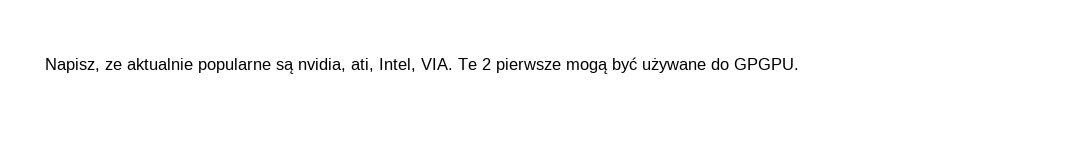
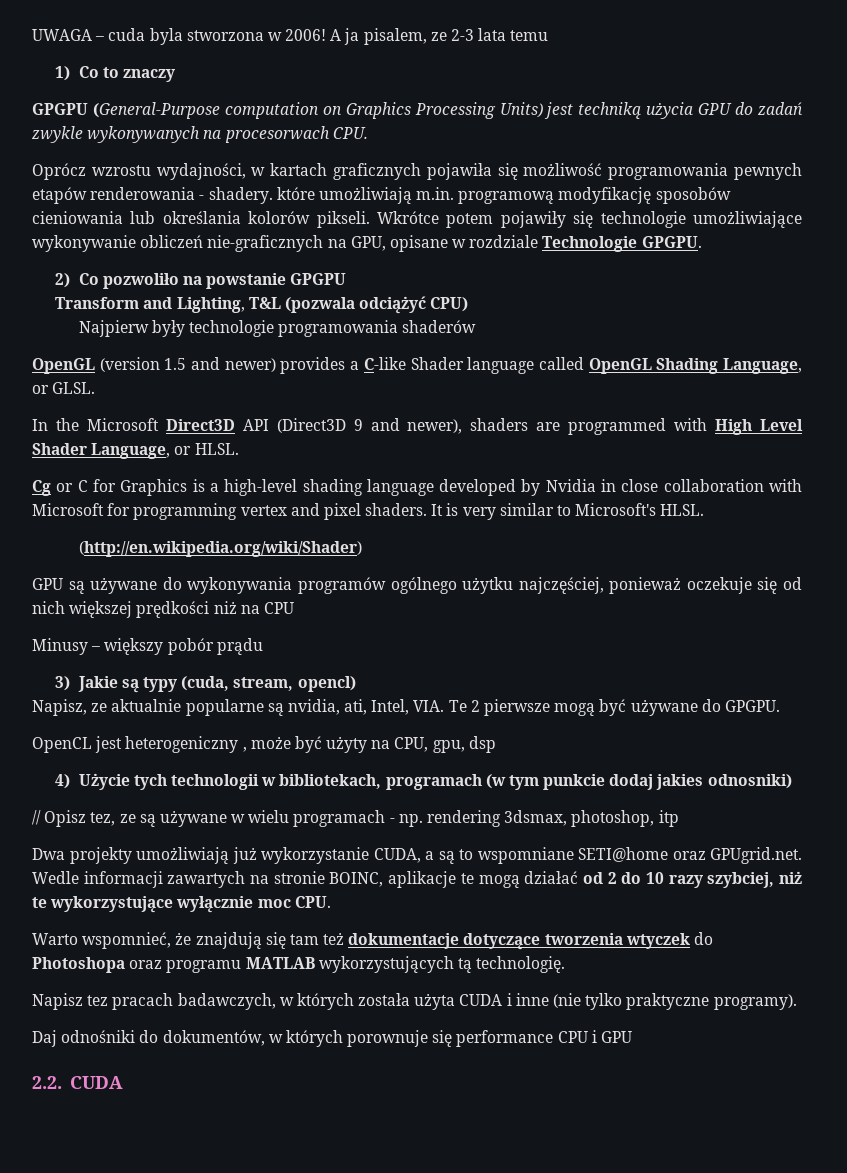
+ UWAGA – cuda byla stworzona w 2006! A ja pisalem, ze 2-3 lata temu
+ 1) Co to znaczy
+ GPGPU (General-Purpose computation on Graphics Processing Units) jest techniką użycia GPU do zadań zwykle wykonywanych na procesorwach CPU.
+ Oprócz wzrostu wydajności, w kartach graficznych pojawiła się możliwość programowania pewnych etapów renderowania - shadery. które umożliwiają m.in. programową modyfikację sposobów cieniowania lub określania kolorów pikseli. Wkrótce potem pojawiły się technologie umożliwiające wykonywanie obliczeń nie-graficznych na GPU, opisane w rozdziale Technologie GPGPU.
+ 2) Co pozwoliło na powstanie GPGPU
+ Transform and Lighting, T&L (pozwala odciążyć CPU)
+ Najpierw były technologie programowania shaderów
+ OpenGL (version 1.5 and newer) provides a C-like Shader language called OpenGL Shading Language, or GLSL.
+ In the Microsoft Direct3D API (Direct3D 9 and newer), shaders are programmed with High Level Shader Language, or HLSL.
+ Cg or C for Graphics is a high-level shading language developed by Nvidia in close collaboration with Microsoft for programming vertex and pixel shaders. It is very similar to Microsoft's HLSL.
+ (http://en.wikipedia.org/wiki/Shader)
+ GPU są używane do wykonywania programów ogólnego użytku najczęściej, ponieważ oczekuje się od nich większej prędkości niż na CPU
+ Minusy – większy pobór prądu
+ 3) Jakie są typy (cuda, stream, opencl)
+ OpenCL jest heterogeniczny , może być użyty na CPU, gpu, dsp
+ 4) Użycie tych technologii w bibliotekach, programach (w tym punkcie dodaj jakies odnosniki)
+ // Opisz tez, ze są używane w wielu programach - np. rendering 3dsmax, photoshop, itp
+ Dwa projekty umożliwiają już wykorzystanie CUDA, a są to wspomniane SETI@home oraz GPUgrid.net. Wedle informacji zawartych na stronie BOINC, aplikacje te mogą działać od 2 do 10 razy szybciej, niż te wykorzystujące wyłącznie moc CPU.
+ Warto wspomnieć, że znajdują się tam też dokumentacje dotyczące tworzenia wtyczek do Photoshopa oraz programu MATLAB wykorzystujących tą technologię.
+ Napisz tez pracach badawczych, w których została użyta CUDA i inne (nie tylko praktyczne programy).
+ Daj odnośniki do dokumentów, w których porownuje się performance CPU i GPU
+ 2.2. CUDA

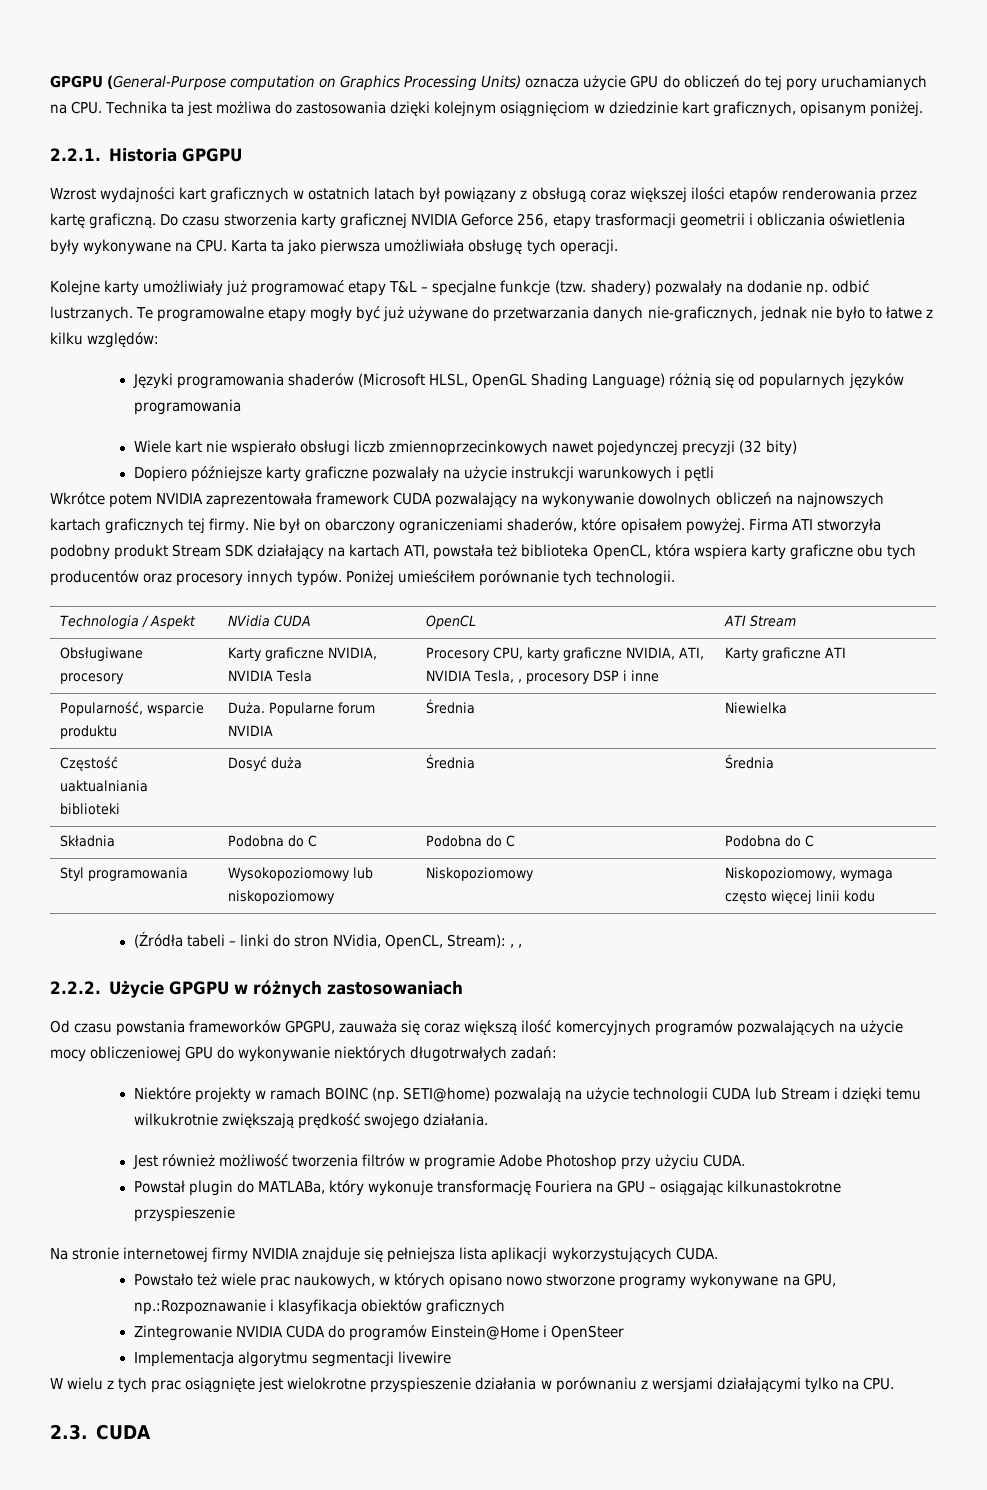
- UWAGA – cuda byla stworzona w 2006! A ja pisalem, ze 2-3 lata temu
- 1) Co to znaczy
- GPGPU (General-Purpose computation on Graphics Processing Units) jest techniką użycia GPU do zadań zwykle wykonywanych na procesorwach CPU.
- Oprócz wzrostu wydajności, w kartach graficznych pojawiła się możliwość programowania pewnych etapów renderowania - shadery. które umożliwiają m.in. programową modyfikację sposobów cieniowania lub określania kolorów pikseli. Wkrótce potem pojawiły się technologie umożliwiające wykonywanie obliczeń nie-graficznych na GPU, opisane w rozdziale Technologie GPGPU.
- 2) Co pozwoliło na powstanie GPGPU
- Transform and Lighting, T&L (pozwala odciążyć CPU)
- Najpierw były technologie programowania shaderów
- OpenGL (version 1.5 and newer) provides a C-like Shader language called OpenGL Shading Language, or GLSL.
- In the Microsoft Direct3D API (Direct3D 9 and newer), shaders are programmed with High Level Shader Language, or HLSL.
- Cg or C for Graphics is a high-level shading language developed by Nvidia in close collaboration with Microsoft for programming vertex and pixel shaders. It is very similar to Microsoft's HLSL.
- (http://en.wikipedia.org/wiki/Shader)
- GPU są używane do wykonywania programów ogólnego użytku najczęściej, ponieważ oczekuje się od nich większej prędkości niż na CPU
- Minusy – większy pobór prądu
- 3) Jakie są typy (cuda, stream, opencl)
- Napisz, ze aktualnie popularne są nvidia, ati, Intel, VIA. Te 2 pierwsze mogą być używane do GPGPU.
- OpenCL jest heterogeniczny , może być użyty na CPU, gpu, dsp
- 4) Użycie tych technologii w bibliotekach, programach (w tym punkcie dodaj jakies odnosniki)
- // Opisz tez, ze są używane w wielu programach - np. rendering 3dsmax, photoshop, itp
- Dwa projekty umożliwiają już wykorzystanie CUDA, a są to wspomniane SETI@home oraz GPUgrid.net. Wedle informacji zawartych na stronie BOINC, aplikacje te mogą działać od 2 do 10 razy szybciej, niż te wykorzystujące wyłącznie moc CPU.
- Warto wspomnieć, że znajdują się tam też dokumentacje dotyczące tworzenia wtyczek do Photoshopa oraz programu MATLAB wykorzystujących tą technologię.
- Napisz tez pracach badawczych, w których została użyta CUDA i inne (nie tylko praktyczne programy).
- Daj odnośniki do dokumentów, w których porownuje się performance CPU i GPU
- 2.2. CUDA
+ GPGPU (General-Purpose computation on Graphics Processing Units) oznacza użycie GPU do obliczeń do tej pory uruchamianych na CPU. Technika ta jest możliwa do zastosowania dzięki kolejnym osiągnięciom w dziedzinie kart graficznych, opisanym poniżej.
+ 2.2.1. Historia GPGPU
+ Wzrost wydajności kart graficznych w ostatnich latach był powiązany z obsługą coraz większej ilości etapów renderowania przez kartę graficzną. Do czasu stworzenia karty graficznej NVIDIA Geforce 256, etapy trasformacji geometrii i obliczania oświetlenia były wykonywane na CPU. Karta ta jako pierwsza umożliwiała obsługę tych operacji.
+ Kolejne karty umożliwiały już programować etapy T&L – specjalne funkcje (tzw. shadery) pozwalały na dodanie np. odbić lustrzanych. Te programowalne etapy mogły być już używane do przetwarzania danych nie-graficznych, jednak nie było to łatwe z kilku względów:
+ Języki programowania shaderów (Microsoft HLSL, OpenGL Shading Language) różnią się od popularnych języków programowania
+ Wiele kart nie wspierało obsługi liczb zmiennoprzecinkowych nawet pojedynczej precyzji (32 bity)
+ Dopiero późniejsze karty graficzne pozwalały na użycie instrukcji warunkowych i pętli
+ Wkrótce potem NVIDIA zaprezentowała framework CUDA pozwalający na wykonywanie dowolnych obliczeń na najnowszych kartach graficznych tej firmy. Nie był on obarczony ograniczeniami shaderów, które opisałem powyżej. Firma ATI stworzyła podobny produkt Stream SDK działający na kartach ATI, powstała też biblioteka OpenCL, która wspiera karty graficzne obu tych producentów oraz procesory innych typów. Poniżej umieściłem porównanie tych technologii.
+ Technologia / Aspekt | NVidia CUDA | OpenCL | ATI Stream
+ Obsługiwane procesory | Karty graficzne NVIDIA, NVIDIA Tesla | Procesory CPU, karty graficzne NVIDIA, ATI, NVIDIA Tesla, , procesory DSP i inne | Karty graficzne ATI
+ Popularność, wsparcie produktu | Duża. Popularne forum NVIDIA | Średnia | Niewielka
+ Częstość uaktualniania biblioteki | Dosyć duża | Średnia | Średnia
+ Składnia | Podobna do C | Podobna do C | Podobna do C
+ Styl programowania | Wysokopoziomowy lub niskopoziomowy | Niskopoziomowy | Niskopoziomowy, wymaga często więcej linii kodu
+ (Źródła tabeli – linki do stron NVidia, OpenCL, Stream): , ,
+ 2.2.2. Użycie GPGPU w różnych zastosowaniach
+ Od czasu powstania frameworków GPGPU, zauważa się coraz większą ilość komercyjnych programów pozwalających na użycie mocy obliczeniowej GPU do wykonywanie niektórych długotrwałych zadań:
+ Niektóre projekty w ramach BOINC (np. SETI@home) pozwalają na użycie technologii CUDA lub Stream i dzięki temu wilkukrotnie zwiększają prędkość swojego działania.
+ Jest również możliwość tworzenia filtrów w programie Adobe Photoshop przy użyciu CUDA.
+ Powstał plugin do MATLABa, który wykonuje transformację Fouriera na GPU – osiągając kilkunastokrotne przyspieszenie
+ Na stronie internetowej firmy NVIDIA znajduje się pełniejsza lista aplikacji wykorzystujących CUDA.
+ Powstało też wiele prac naukowych, w których opisano nowo stworzone programy wykonywane na GPU, np.:Rozpoznawanie i klasyfikacja obiektów graficznych
+ Zintegrowanie NVIDIA CUDA do programów Einstein@Home i OpenSteer
+ Implementacja algorytmu segmentacji livewire
+ W wielu z tych prac osiągnięte jest wielokrotne przyspieszenie działania w porównaniu z wersjami działającymi tylko na CPU.
+ 2.3. CUDA

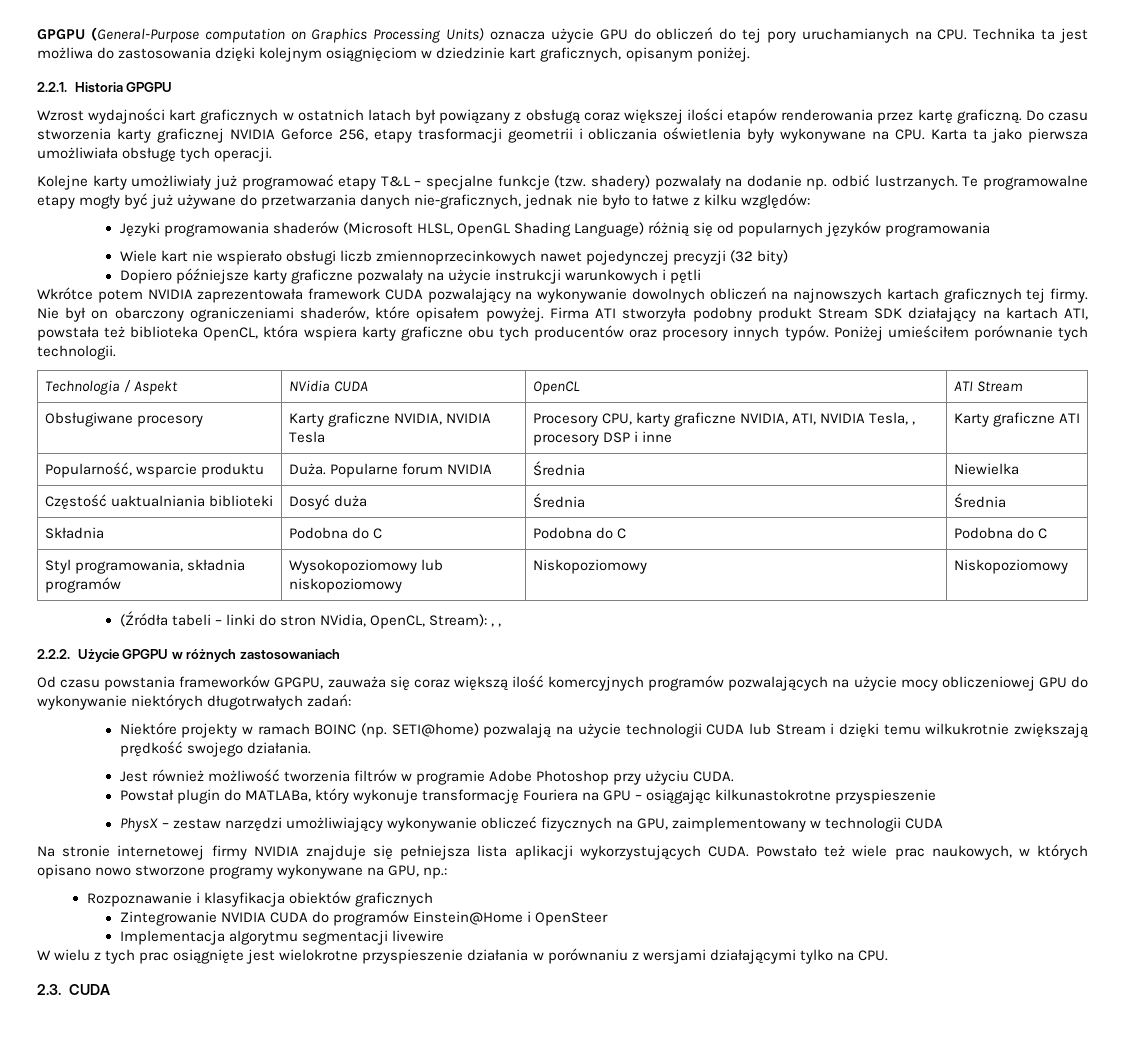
- Styl programowania | Wysokopoziomowy lub niskopoziomowy | Niskopoziomowy | Niskopoziomowy, wymaga często więcej linii kodu
+ Styl programowania, składnia programów | Wysokopoziomowy lub niskopoziomowy | Niskopoziomowy | Niskopoziomowy
+ PhysX – zestaw narzędzi umożliwiający wykonywanie obliczeć fizycznych na GPU, zaimplementowany w technologii CUDA
- Na stronie internetowej firmy NVIDIA znajduje się pełniejsza lista aplikacji wykorzystujących CUDA.
- Powstało też wiele prac naukowych, w których opisano nowo stworzone programy wykonywane na GPU, np.:Rozpoznawanie i klasyfikacja obiektów graficznych
+ Na stronie internetowej firmy NVIDIA znajduje się pełniejsza lista aplikacji wykorzystujących CUDA. Powstało też wiele prac naukowych, w których opisano nowo stworzone programy wykonywane na GPU, np.:
+ Rozpoznawanie i klasyfikacja obiektów graficznych

